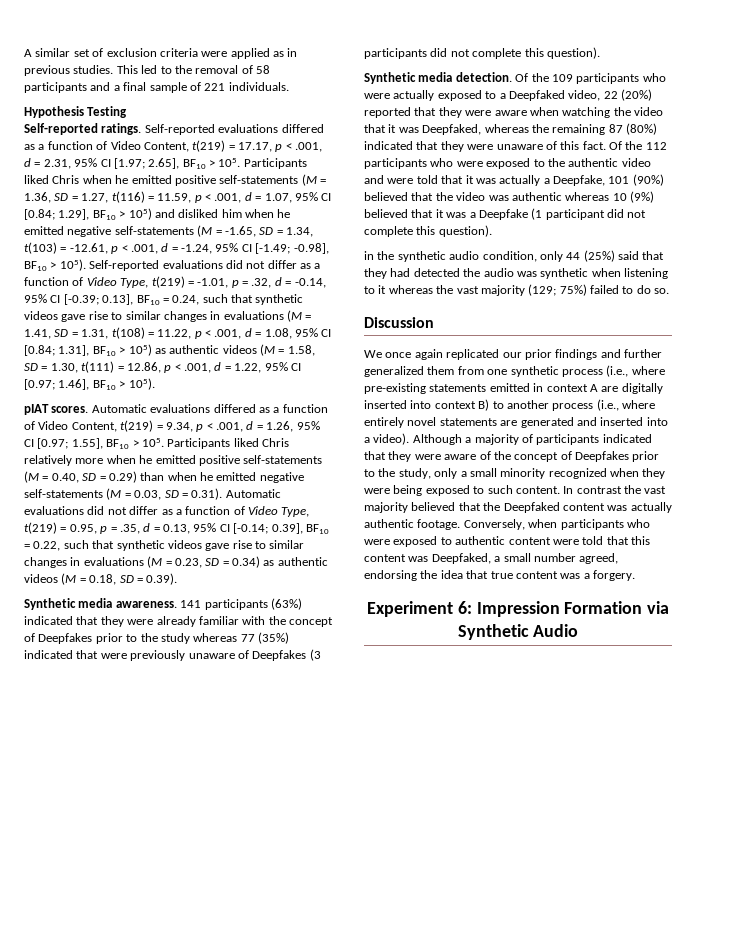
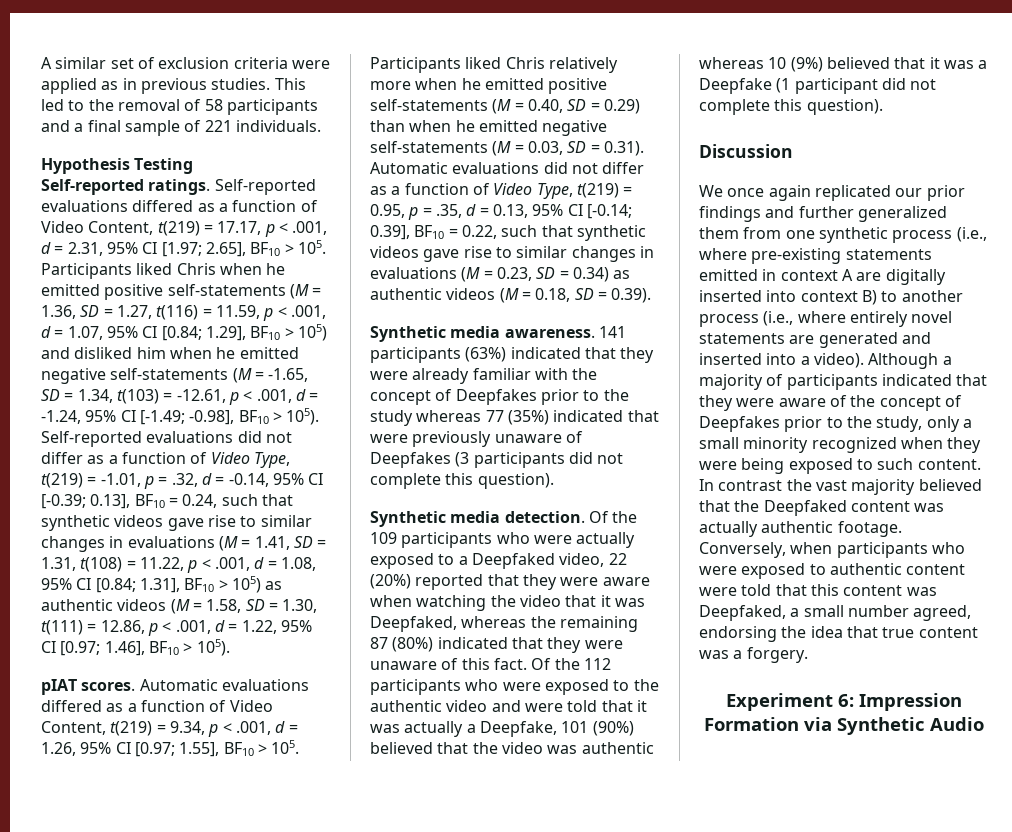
- in the synthetic audio condition, only 44 (25%) said that they had detected the audio was synthetic when listening to it whereas the vast majority (129; 75%) failed to do so.

